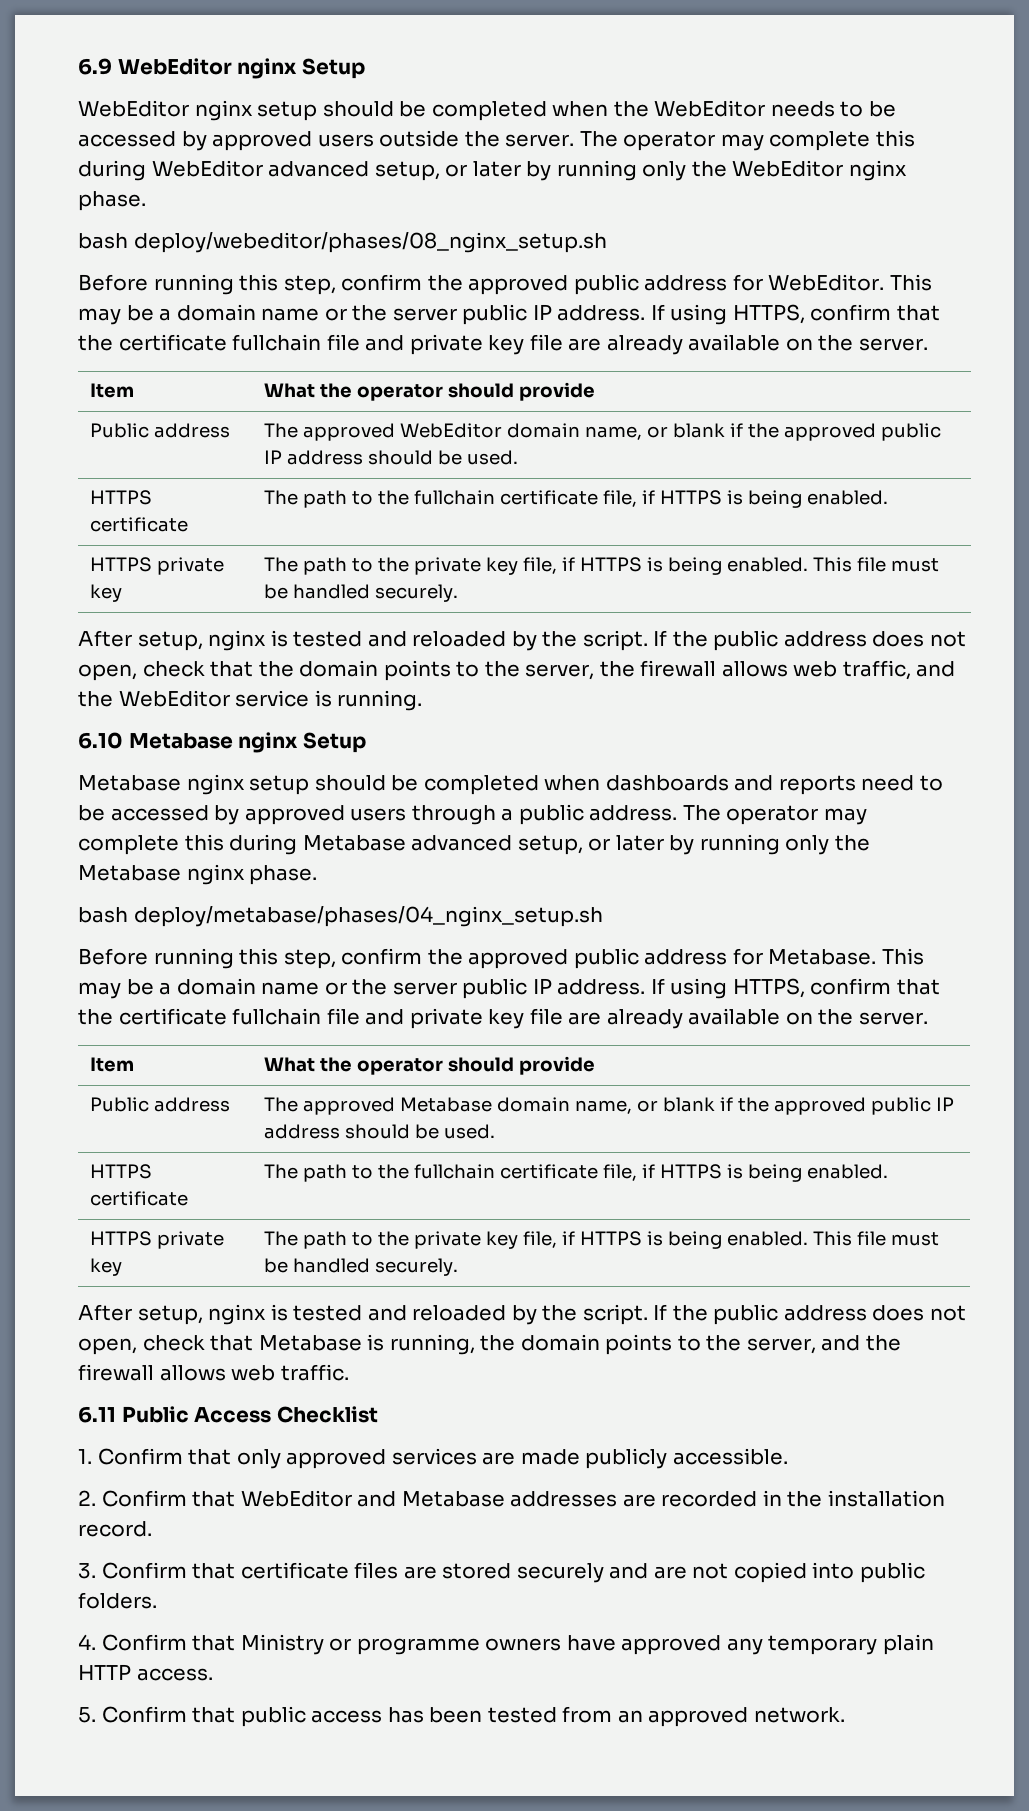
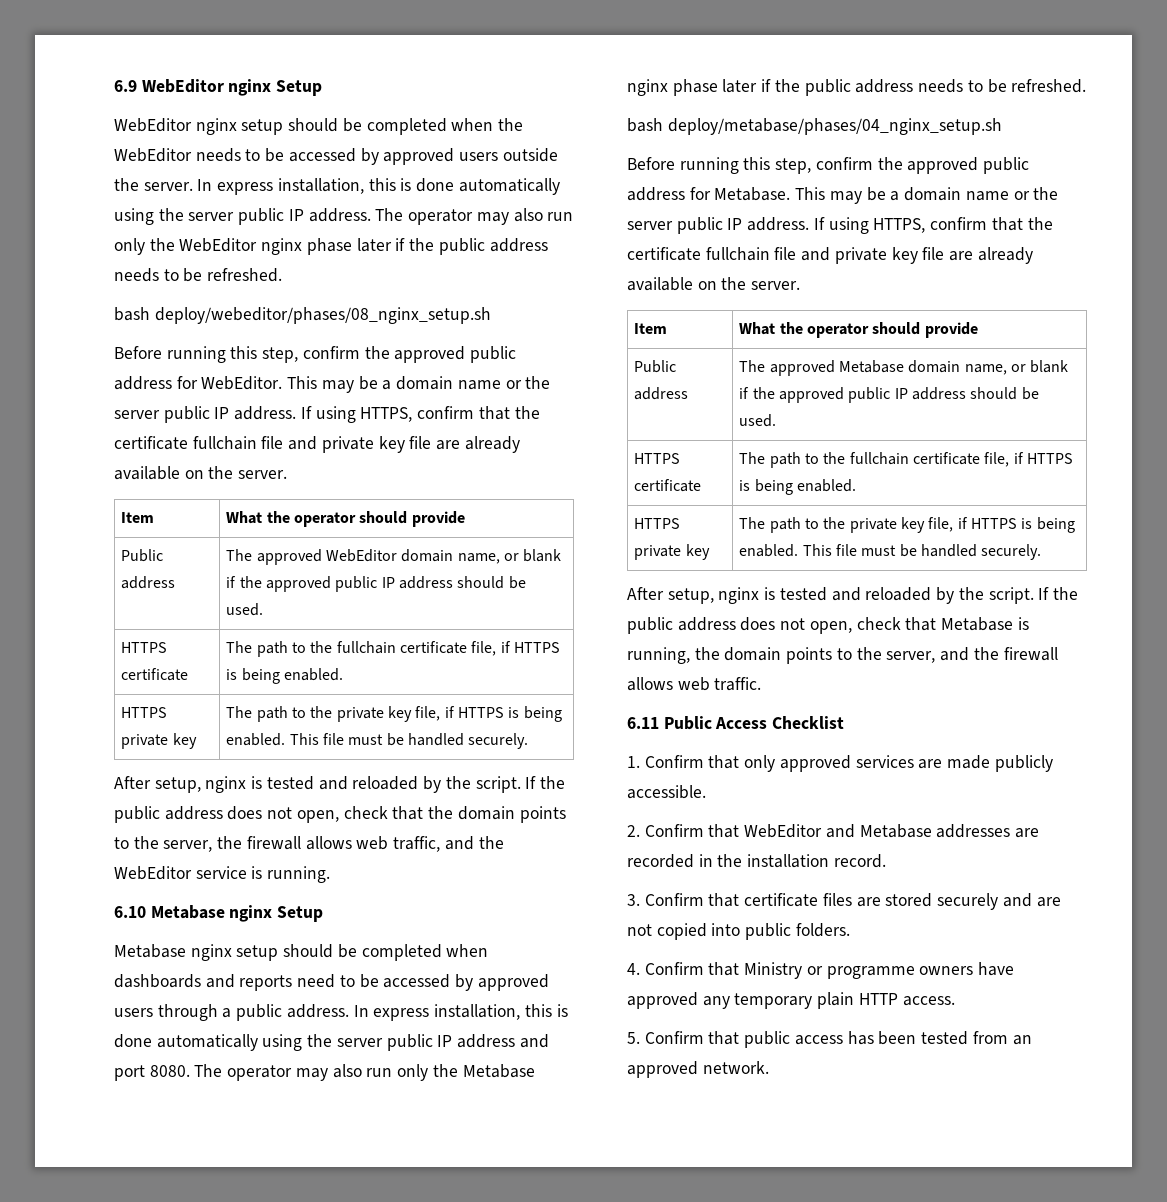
- The operator may complete this during WebEditor advanced setup, or later by running only the WebEditor nginx phase.
+ In express installation, this is done automatically using the server public IP address. The operator may also run only the WebEditor nginx phase later if the public address needs to be refreshed.
- The operator may complete this during Metabase advanced setup, or later by running only the Metabase nginx phase.
+ In express installation, this is done automatically using the server public IP address and port 8080. The operator may also run only the Metabase nginx phase later if the public address needs to be refreshed.

